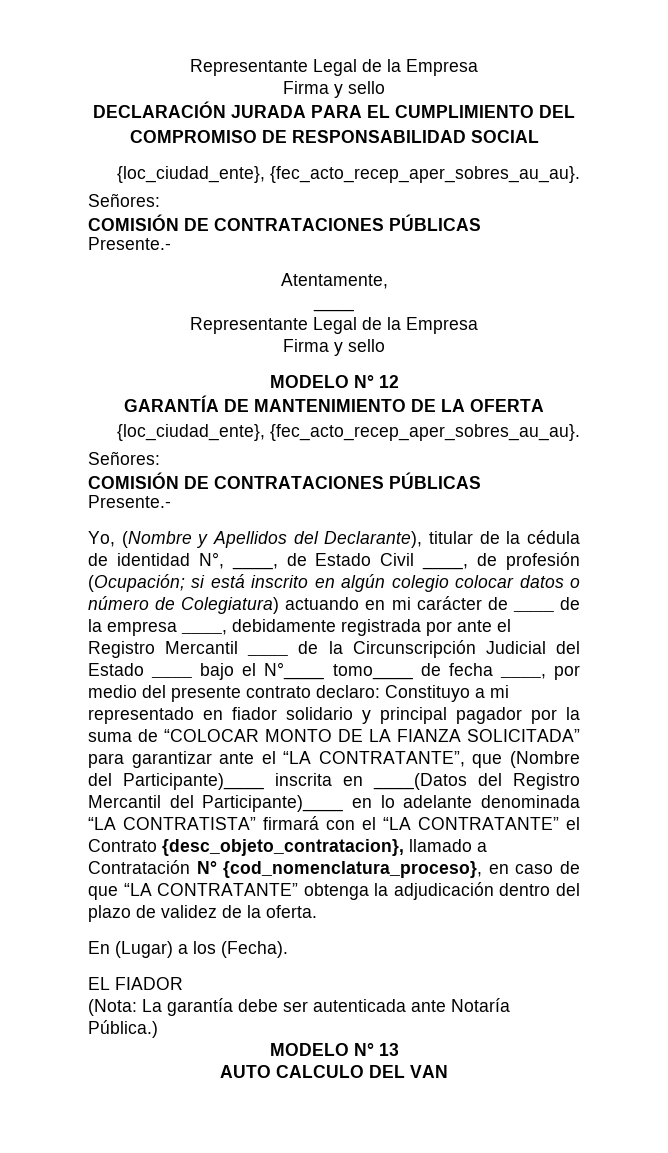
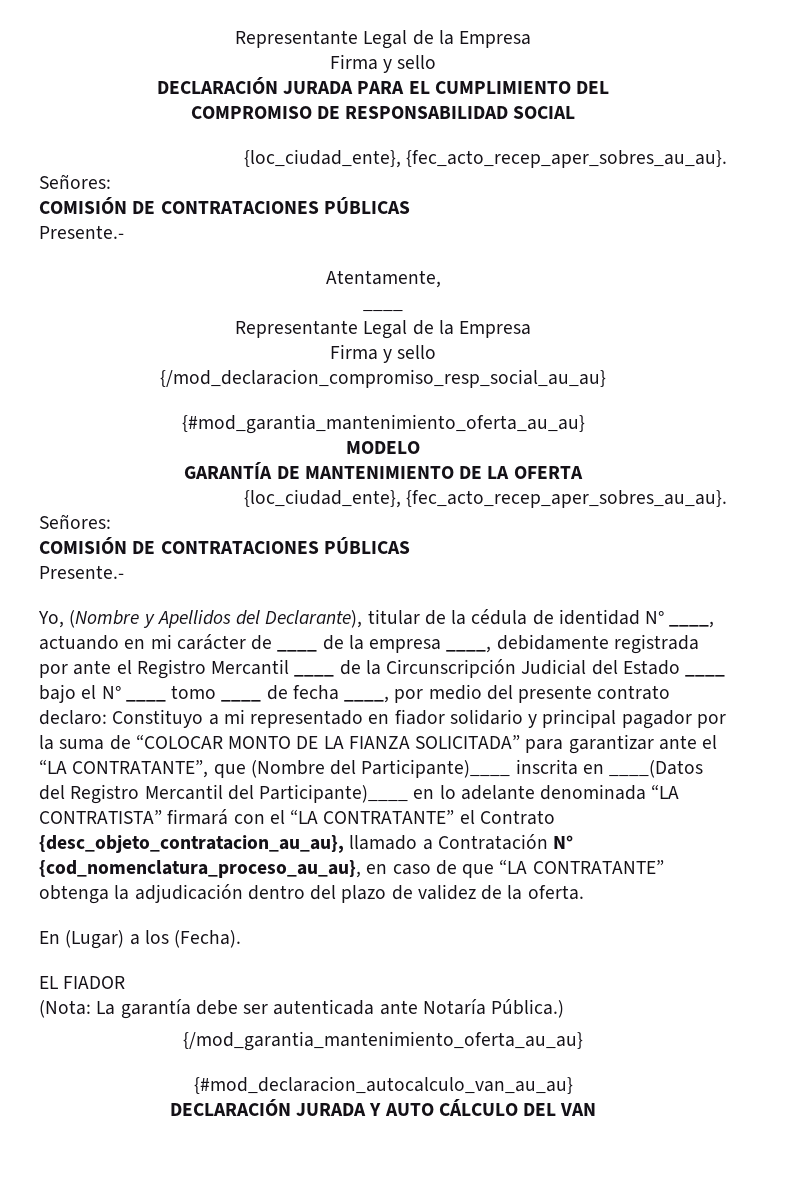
- MODELO N° 12
+ {/mod_declaracion_compromiso_resp_social_au_au}
+ {#mod_garantia_mantenimiento_oferta_au_au}
+ MODELO
- Yo, (Nombre y Apellidos del Declarante), titular de la cédula de identidad N°, ____, de Estado Civil ____, de profesión (Ocupación; si está inscrito en algún colegio colocar datos o número de Colegiatura) actuando en mi carácter de ____ de la empresa ____, debidamente registrada por ante el Registro Mercantil ____ de la Circunscripción Judicial del Estado ____ bajo el N°____ tomo____ de fecha ____, por medio del presente contrato declaro:
+ Yo, (Nombre y Apellidos del Declarante), titular de la cédula de identidad N° ____, actuando en mi carácter de ____ de la empresa ____, debidamente registrada por ante el Registro Mercantil ____ de la Circunscripción Judicial del Estado ____ bajo el N° ____ tomo ____ de fecha ____, por medio del presente contrato declaro:
- Constituyo a mi representado en fiador solidario y principal pagador por la suma de “COLOCAR MONTO DE LA FIANZA SOLICITADA” para garantizar ante el “LA CONTRATANTE”, que (Nombre del Participante)____ inscrita en ____(Datos del Registro Mercantil del Participante)____ en lo adelante denominada “LA CONTRATISTA” firmará con el “LA CONTRATANTE” el Contrato {desc_objeto_contratacion}, llamado a Contratación N° {cod_nomenclatura_proceso}, en caso de que “LA CONTRATANTE” obtenga la adjudicación dentro del plazo de validez de la oferta.
+ Constituyo a mi representado en fiador solidario y principal pagador por la suma de “COLOCAR MONTO DE LA FIANZA SOLICITADA” para garantizar ante el “LA CONTRATANTE”, que (Nombre del Participante)____ inscrita en ____(Datos del Registro Mercantil del Participante)____ en lo adelante denominada “LA CONTRATISTA” firmará con el “LA CONTRATANTE” el Contrato {desc_objeto_contratacion_au_au}, llamado a Contratación N° {cod_nomenclatura_proceso_au_au}, en caso de que “LA CONTRATANTE” obtenga la adjudicación dentro del plazo de validez de la oferta.
- MODELO N° 13
- AUTO CALCULO DEL VAN
+ {/mod_garantia_mantenimiento_oferta_au_au}
+ {#mod_declaracion_autocalculo_van_au_au}
+ DECLARACIÓN JURADA Y AUTO CÁLCULO DEL VAN

